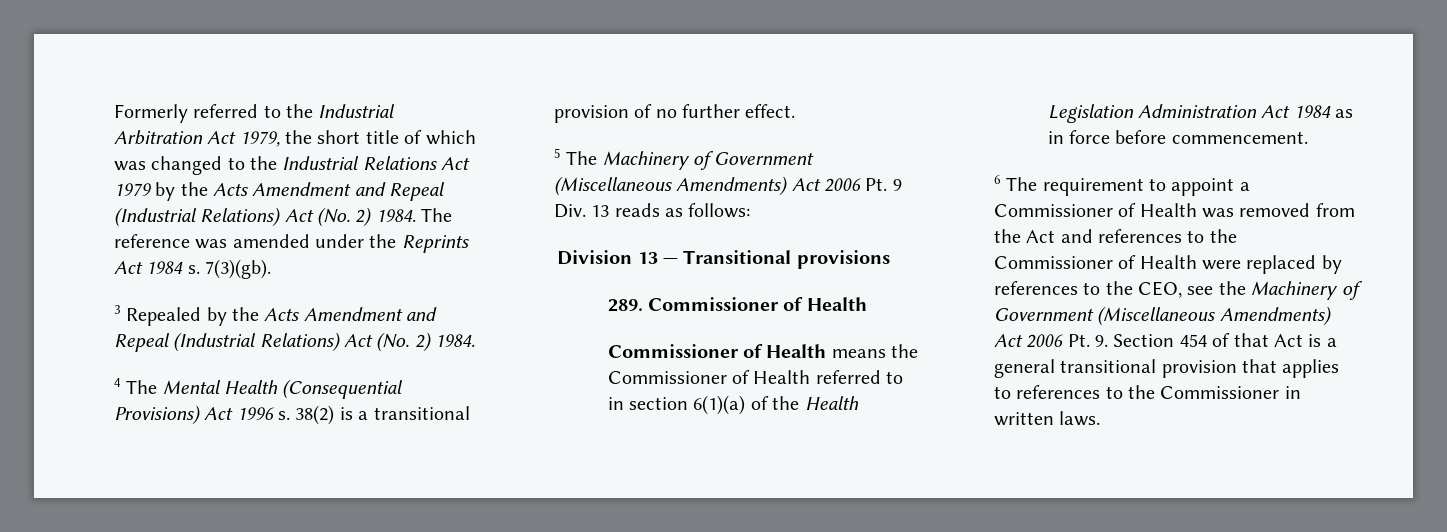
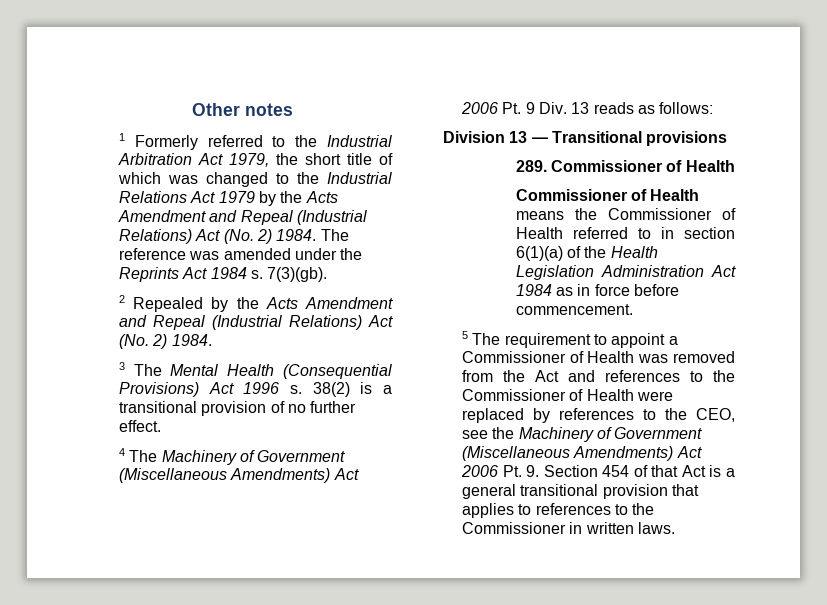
- Formerly referred to the Industrial Arbitration Act 1979, the short title of which was changed to the Industrial Relations Act 1979 by the Acts Amendment and Repeal (Industrial Relations) Act (No. 2) 1984.
+ Other notes
+ 1 Formerly referred to the Industrial Arbitration Act 1979, the short title of which was changed to the Industrial Relations Act 1979 by the Acts Amendment and Repeal (Industrial Relations) Act (No. 2) 1984.
- 3 Repealed by the Acts Amendment and Repeal (Industrial Relations) Act (No. 2) 1984.
+ 2 Repealed by the Acts Amendment and Repeal (Industrial Relations) Act (No. 2) 1984.
- 4 The Mental Health (Consequential Provisions) Act 1996 s.
+ 3 The Mental Health (Consequential Provisions) Act 1996 s.
- 5 The Machinery of Government (Miscellaneous Amendments) Act 2006 Pt. 9 Div. 13 reads as follows:
+ 4 The Machinery of Government (Miscellaneous Amendments) Act 2006 Pt. 9 Div. 13 reads as follows:
- 6 The requirement to appoint a Commissioner of Health was removed from the Act and references to the Commissioner of Health were replaced by references to the CEO, see the Machinery of Government (Miscellaneous Amendments) Act 2006 Pt. 9. Section 454 of that Act is a general transitional provision that applies to references to the Commissioner in written laws.
+ 5 The requirement to appoint a Commissioner of Health was removed from the Act and references to the Commissioner of Health were replaced by references to the CEO, see the Machinery of Government (Miscellaneous Amendments) Act 2006 Pt. 9. Section 454 of that Act is a general transitional provision that applies to references to the Commissioner in written laws.

